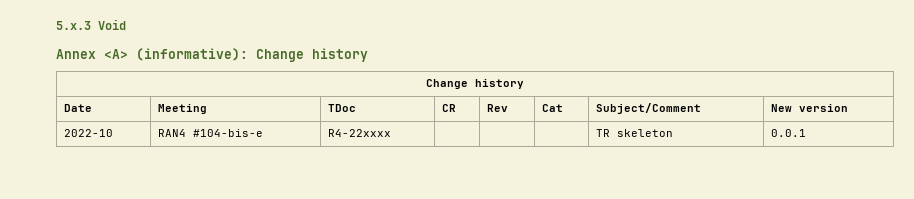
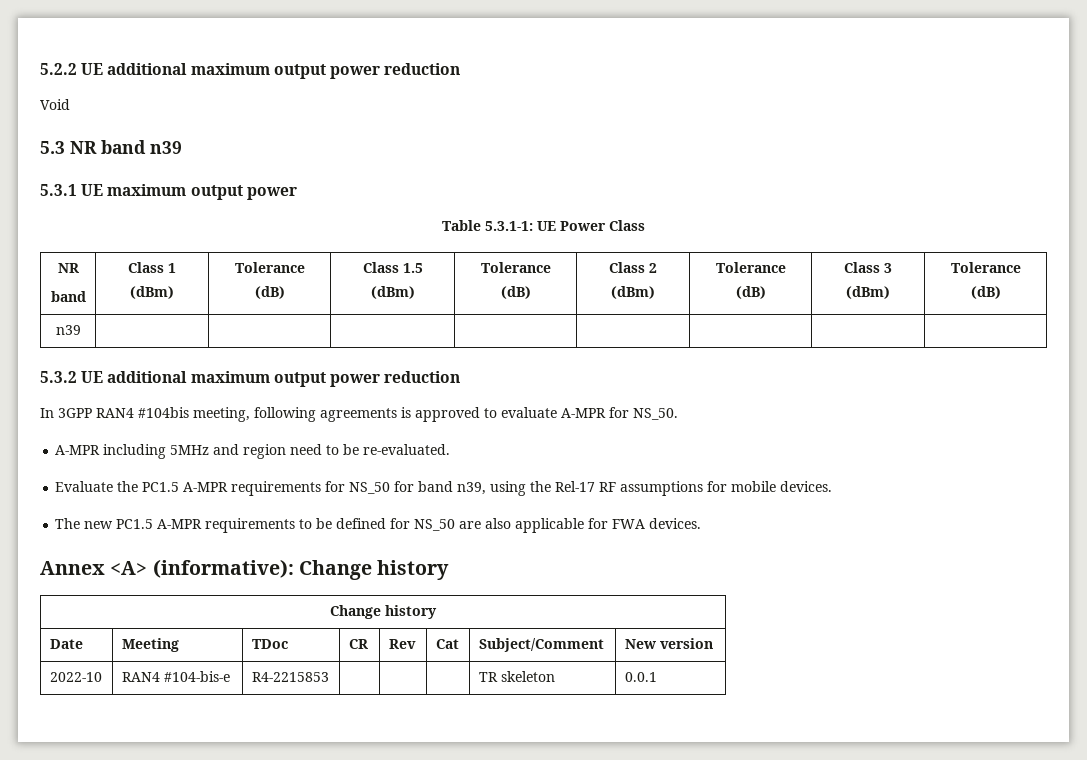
- 5.x.3 Void
+ 5.2.2 UE additional maximum output power reduction
+ Void
+ 5.3 NR band n39
+ 5.3.1 UE maximum output power
+ Table 5.3.1-1: UE Power Class
+ NR
+ band | Class 1 (dBm) | Tolerance (dB) | Class 1.5 (dBm) | Tolerance (dB) | Class 2 (dBm) | Tolerance (dB) | Class 3 (dBm) | Tolerance (dB)
+ n39 | | | | | | | |
+ 5.3.2 UE additional maximum output power reduction
+ In 3GPP RAN4 #104bis meeting, following agreements is approved to evaluate A-MPR for NS_50.
+ A-MPR including 5MHz and region need to be re-evaluated.
+ Evaluate the PC1.5 A-MPR requirements for NS_50 for band n39, using the Rel-17 RF assumptions for mobile devices.
+ The new PC1.5 A-MPR requirements to be defined for NS_50 are also applicable for FWA devices.
- 2022-10 | RAN4 #104-bis-e | R4-22xxxx | | | | TR skeleton | 0.0.1
+ 2022-10 | RAN4 #104-bis-e | R4-2215853 | | | | TR skeleton | 0.0.1

